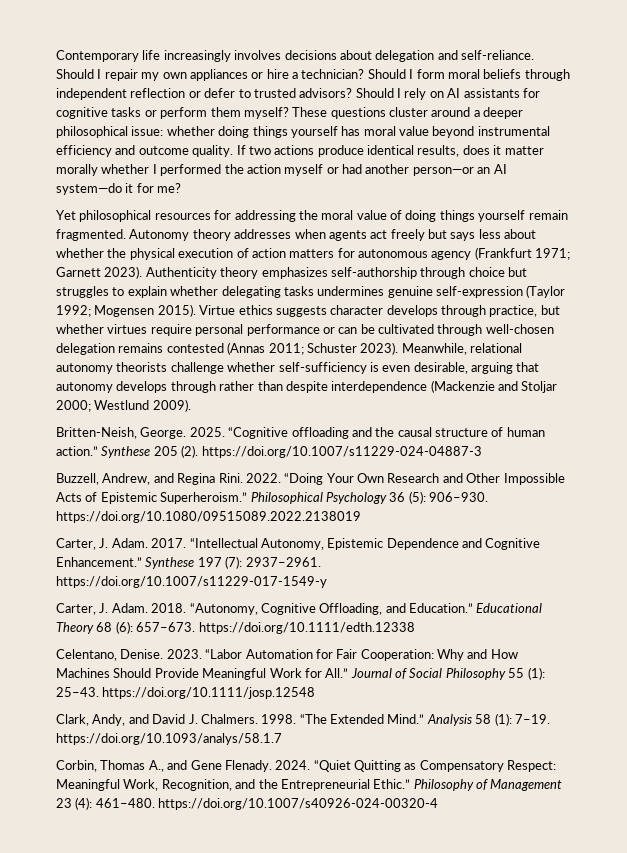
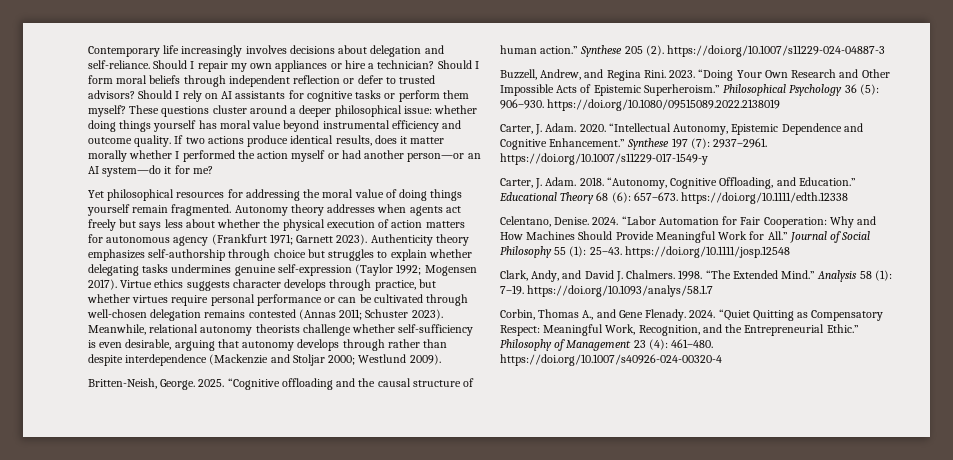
- Authenticity theory emphasizes self-authorship through choice but struggles to explain whether delegating tasks undermines genuine self-expression (Taylor 1992; Mogensen 2015).
+ Authenticity theory emphasizes self-authorship through choice but struggles to explain whether delegating tasks undermines genuine self-expression (Taylor 1992; Mogensen 2017).
- 2022.
+ 2023.
- 2017.
+ 2020.
- Celentano, Denise. 2023.
+ Celentano, Denise. 2024.

